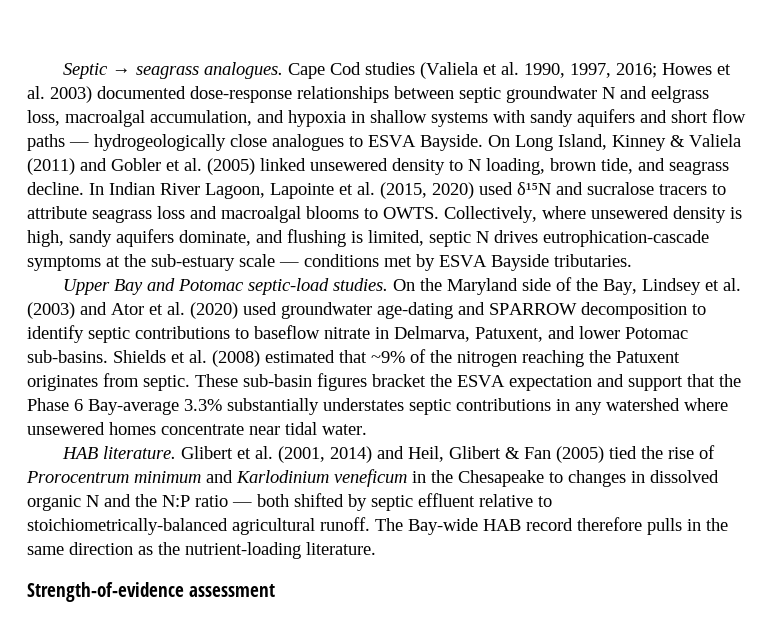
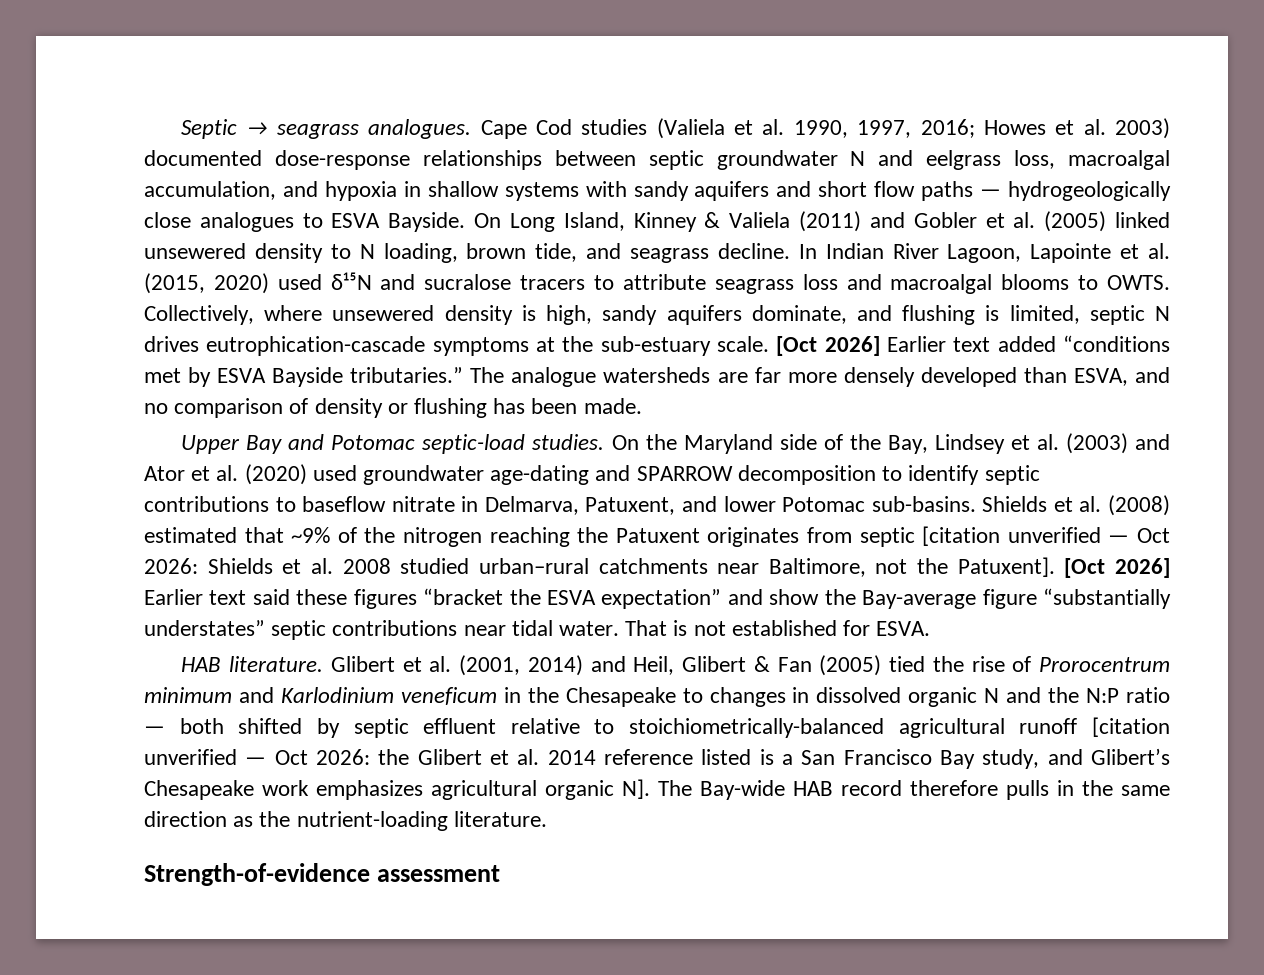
- Collectively, where unsewered density is high, sandy aquifers dominate, and flushing is limited, septic N drives eutrophication-cascade symptoms at the sub-estuary scale — conditions met by ESVA Bayside tributaries.
+ Collectively, where unsewered density is high, sandy aquifers dominate, and flushing is limited, septic N drives eutrophication-cascade symptoms at the sub-estuary scale. [Oct 2026] Earlier text added “conditions met by ESVA Bayside tributaries.” The analogue watersheds are far more densely developed than ESVA, and no comparison of density or flushing has been made.
- Shields et al. (2008) estimated that ~9% of the nitrogen reaching the Patuxent originates from septic. These sub-basin figures bracket the ESVA expectation and support that the Phase 6 Bay-average 3.3% substantially understates septic contributions in any watershed where unsewered homes concentrate near tidal water.
+ Shields et al. (2008) estimated that ~9% of the nitrogen reaching the Patuxent originates from septic [citation unverified — Oct 2026: Shields et al. 2008 studied urban–rural catchments near Baltimore, not the Patuxent]. [Oct 2026] Earlier text said these figures “bracket the ESVA expectation” and show the Bay-average figure “substantially understates” septic contributions near tidal water. That is not established for ESVA.
- Glibert et al. (2001, 2014) and Heil, Glibert & Fan (2005) tied the rise of Prorocentrum minimum and Karlodinium veneficum in the Chesapeake to changes in dissolved organic N and the N:P ratio — both shifted by septic effluent relative to stoichiometrically-balanced agricultural runoff. The Bay-wide HAB record therefore pulls in the same direction as the nutrient-loading literature.
+ Glibert et al. (2001, 2014) and Heil, Glibert & Fan (2005) tied the rise of Prorocentrum minimum and Karlodinium veneficum in the Chesapeake to changes in dissolved organic N and the N:P ratio — both shifted by septic effluent relative to stoichiometrically-balanced agricultural runoff [citation unverified — Oct 2026: the Glibert et al. 2014 reference listed is a San Francisco Bay study, and Glibert’s Chesapeake work emphasizes agricultural organic N]. The Bay-wide HAB record therefore pulls in the same direction as the nutrient-loading literature.

